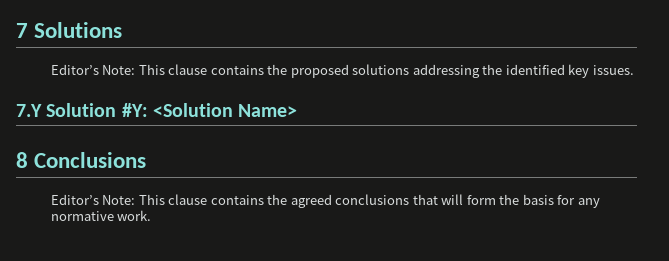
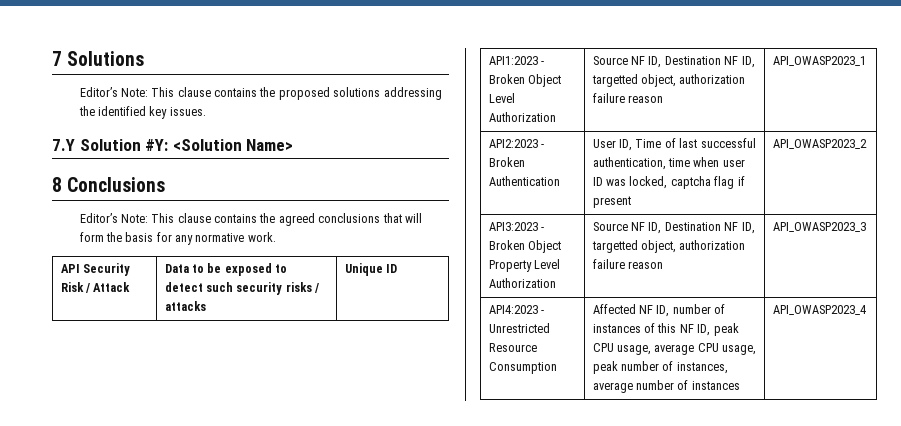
+ API Security Risk / Attack | Data to be exposed to detect such security risks / attacks | Unique ID
+ API1:2023 - Broken Object Level Authorization | Source NF ID, Destination NF ID, targetted object, authorization failure reason | API_OWASP2023_1
+ API2:2023 - Broken Authentication | User ID, Time of last successful authentication, time when user ID was locked, captcha flag if present | API_OWASP2023_2
+ API3:2023 - Broken Object Property Level Authorization | Source NF ID, Destination NF ID, targetted object, authorization failure reason | API_OWASP2023_3
+ API4:2023 - Unrestricted Resource Consumption | Affected NF ID, number of instances of this NF ID, peak CPU usage, average CPU usage, peak number of instances, average number of instances | API_OWASP2023_4

